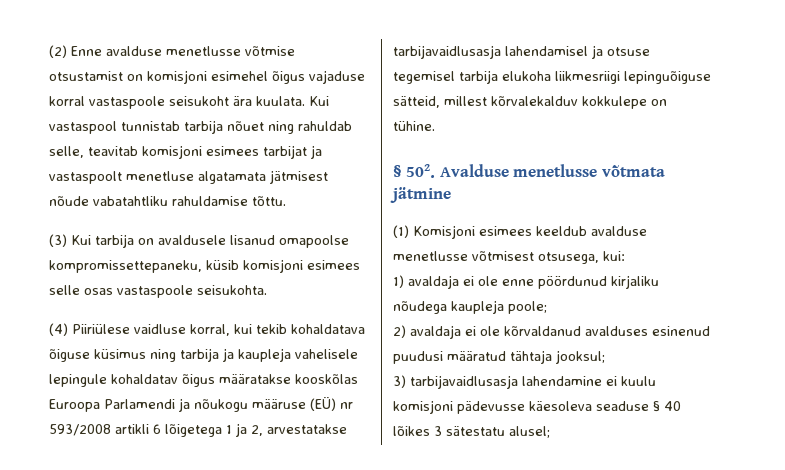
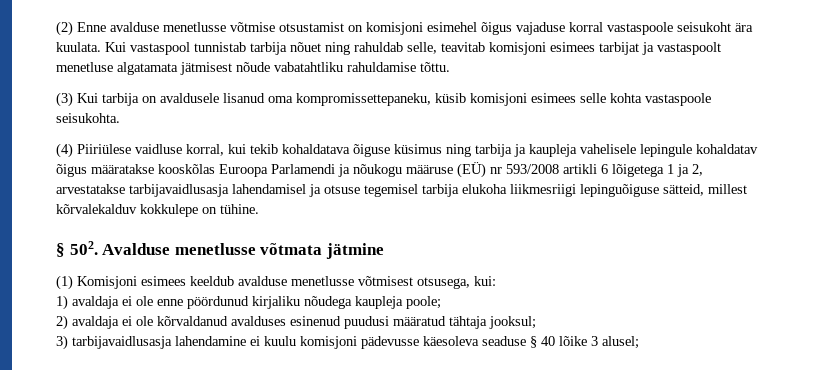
- (3) Kui tarbija on avaldusele lisanud omapoolse kompromissettepaneku, küsib komisjoni esimees selle osas vastaspoole seisukohta.
+ (3) Kui tarbija on avaldusele lisanud oma kompromissettepaneku, küsib komisjoni esimees selle kohta vastaspoole seisukohta.
- 3) tarbijavaidlusasja lahendamine ei kuulu komisjoni pädevusse käesoleva seaduse § 40 lõikes 3 sätestatu alusel;
+ 3) tarbijavaidlusasja lahendamine ei kuulu komisjoni pädevusse käesoleva seaduse § 40 lõike 3 alusel;

